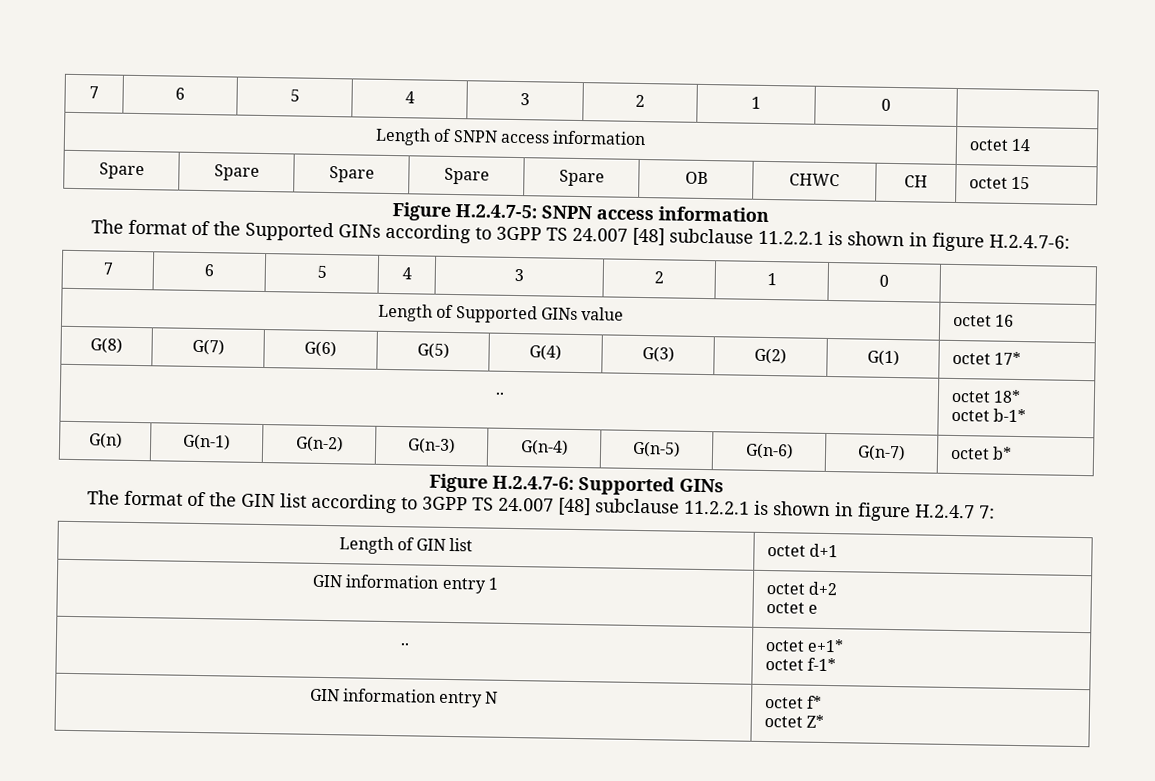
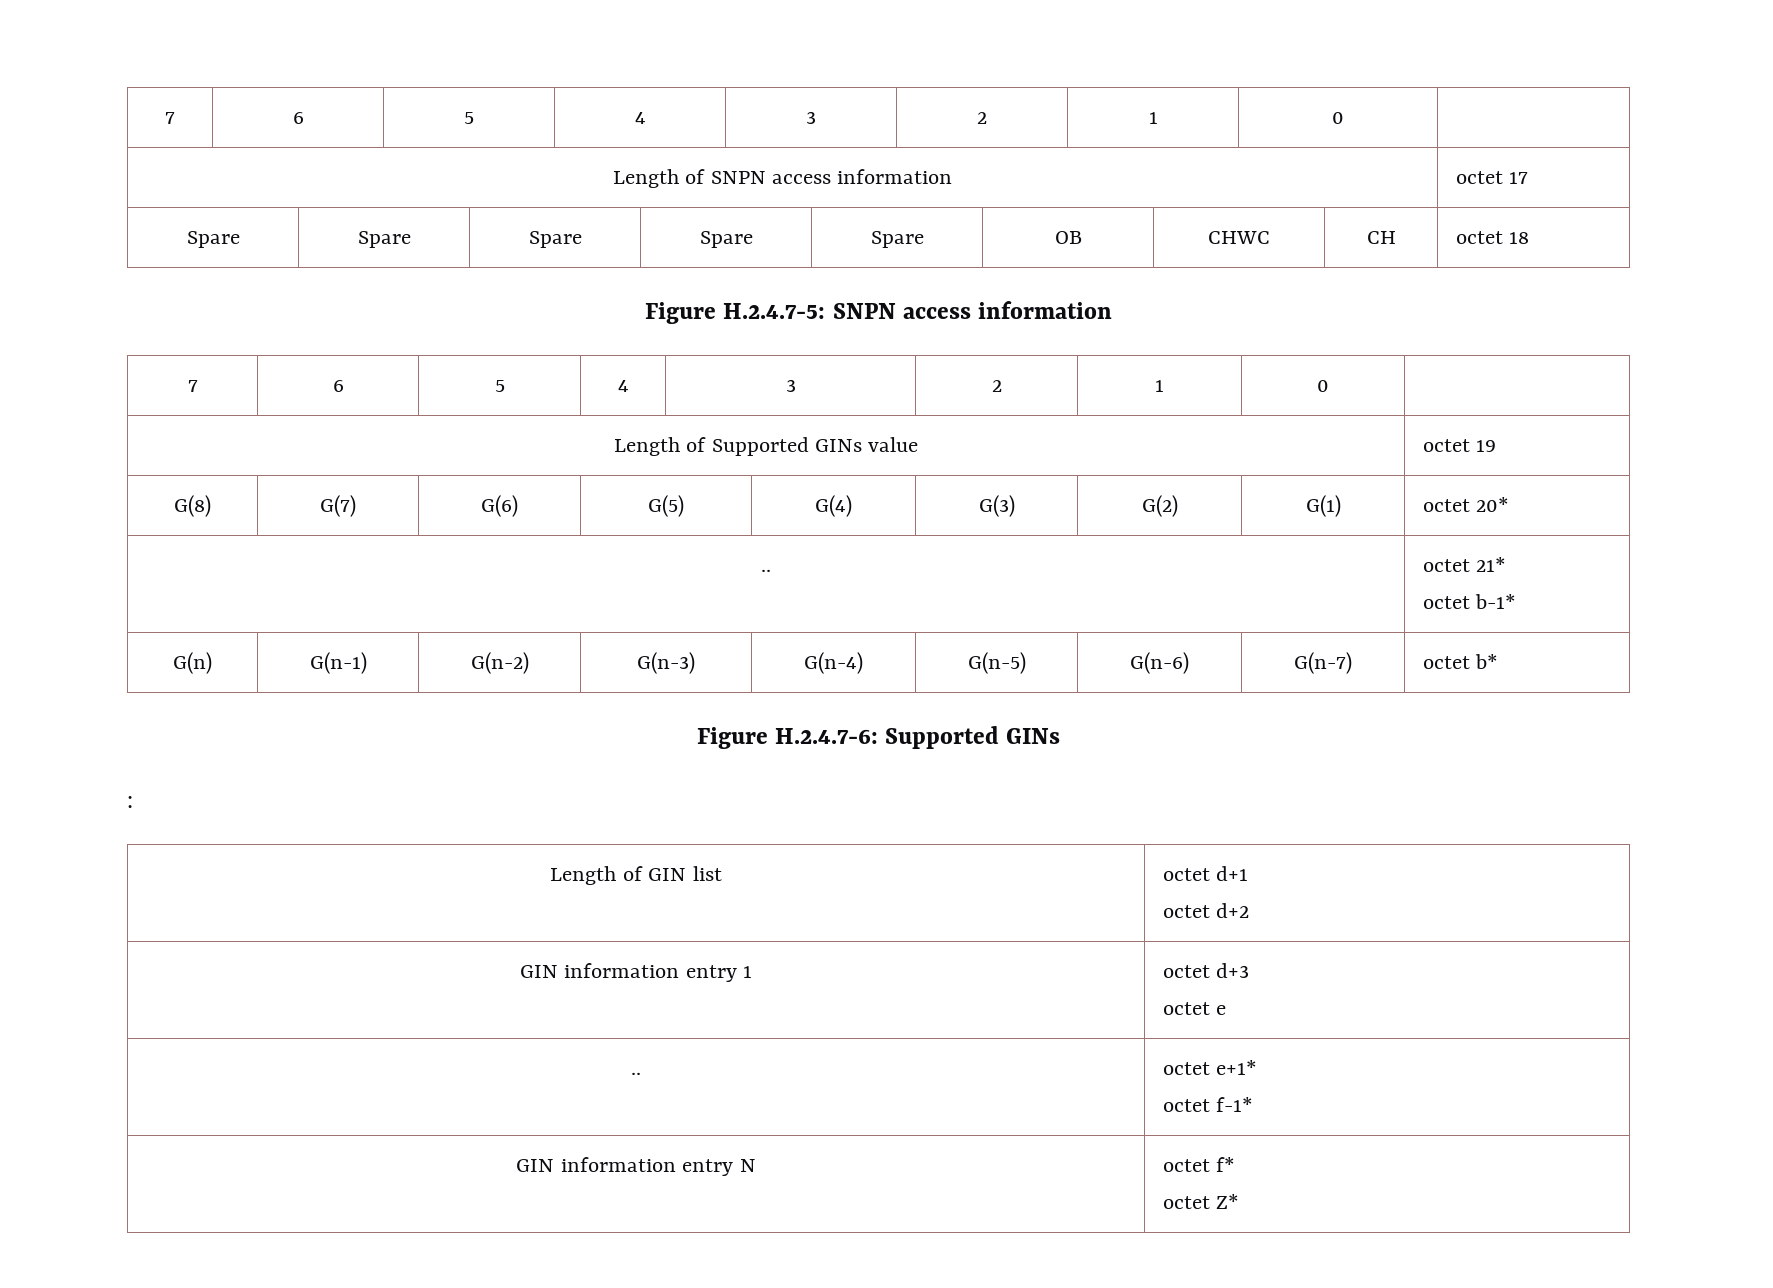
- Length of SNPN access information | octet 14
+ Length of SNPN access information | octet 17
- Spare | Spare | Spare | Spare | Spare | OB | CHWC | CH | octet 15
+ Spare | Spare | Spare | Spare | Spare | OB | CHWC | CH | octet 18
- The format of the Supported GINs according to 3GPP TS 24.007 [48] subclause 11.2.2.1 is shown in figure H.2.4.7-6:
- Length of Supported GINs value | octet 16
+ Length of Supported GINs value | octet 19
- G(8) | G(7) | G(6) | G(5) | G(4) | G(3) | G(2) | G(1) | octet 17*
- .. | octet 18*
+ G(8) | G(7) | G(6) | G(5) | G(4) | G(3) | G(2) | G(1) | octet 20*
+ .. | octet 21*
- The format of the GIN list according to 3GPP TS 24.007 [48] subclause 11.2.2.1 is shown in figure H.2.4.7 7:
+ :
  Length of GIN list | octet d+1
+ octet d+2
- GIN information entry 1 | octet d+2
+ GIN information entry 1 | octet d+3

